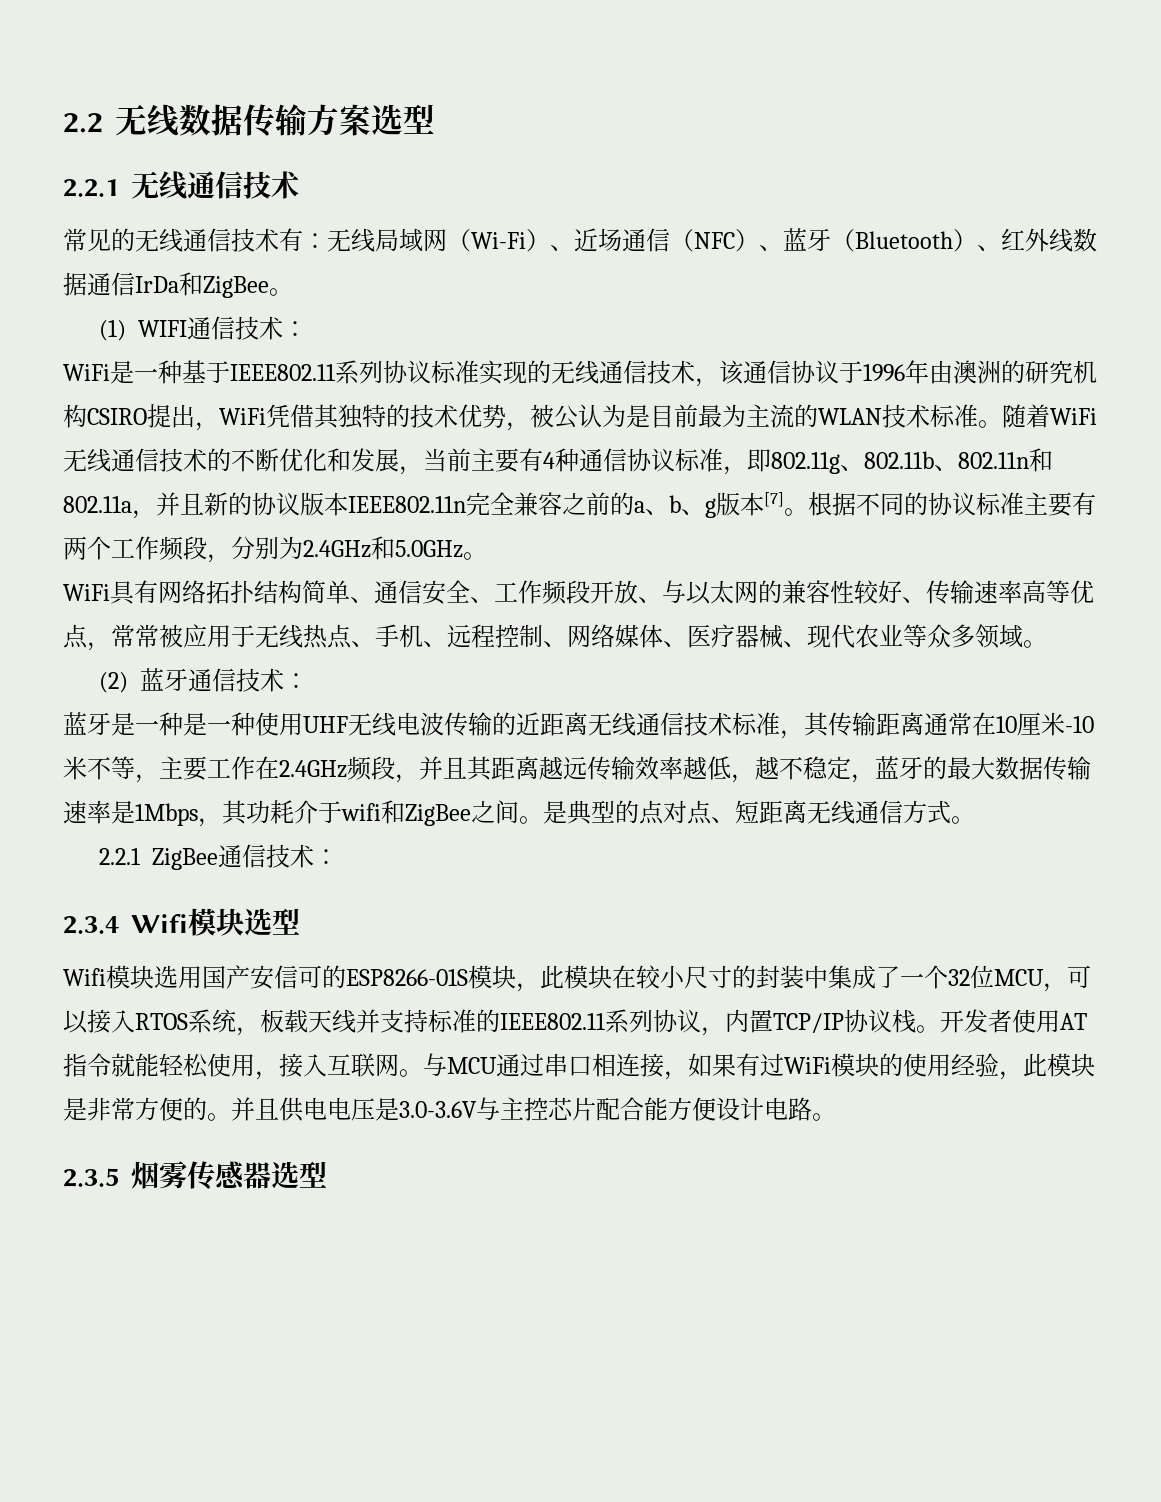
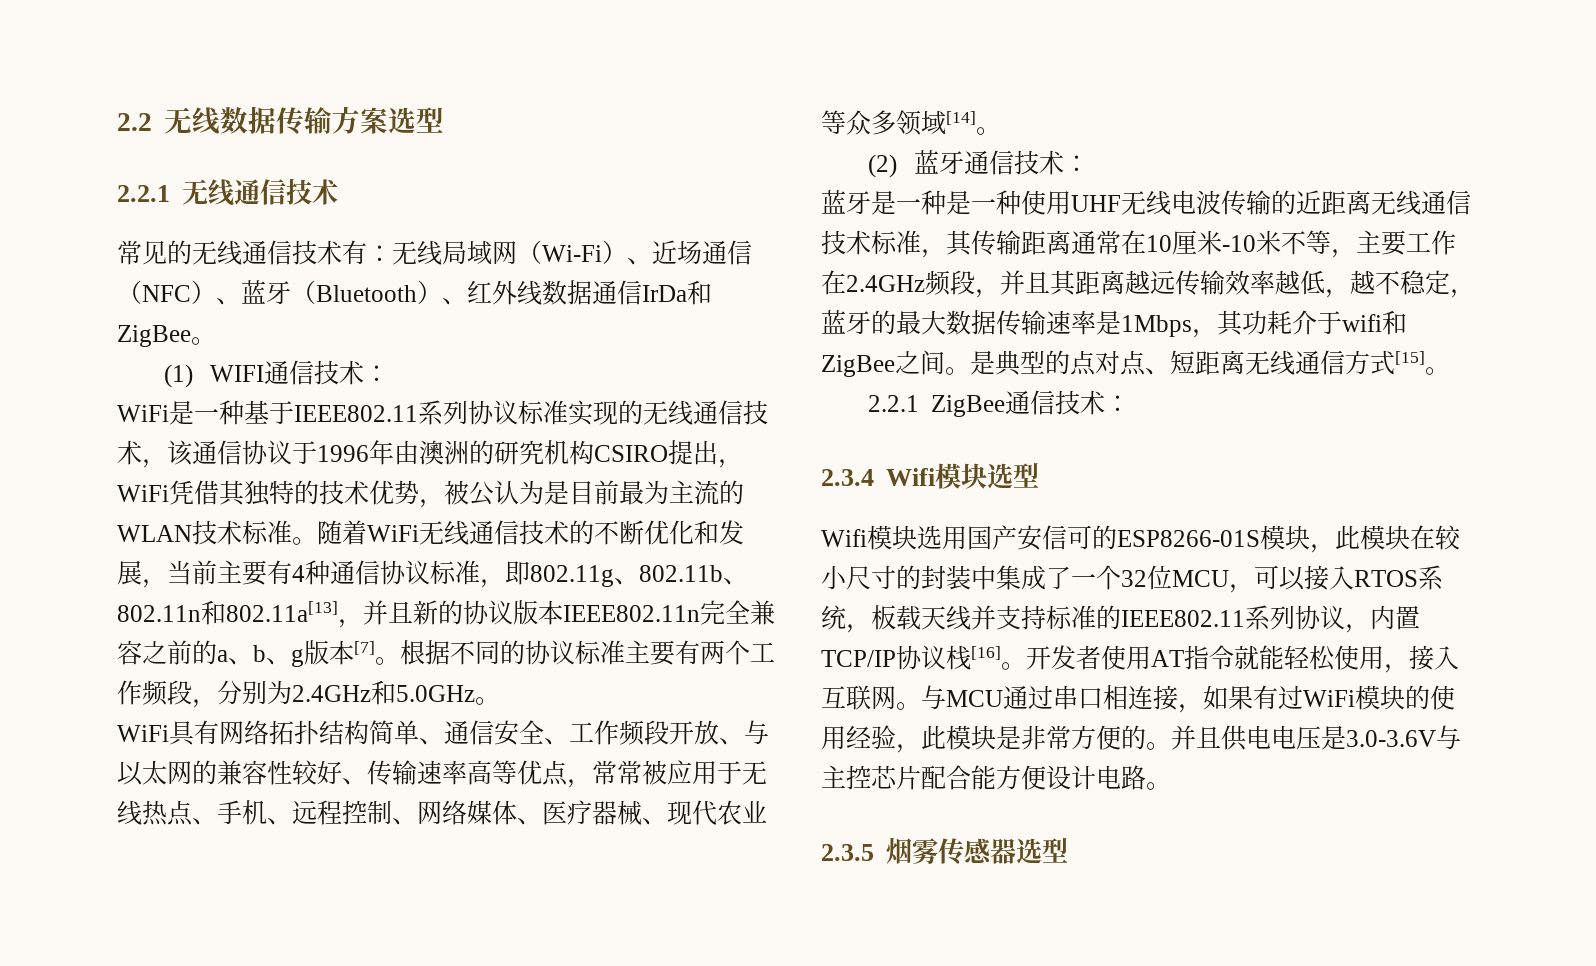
- 随着WiFi无线通信技术的不断优化和发展，当前主要有4种通信协议标准，即802.11g、802.11b、802.11n和802.11a，并且新的协议版本IEEE802.11n完全兼容之前的a、b、g版本[7]。
+ 随着WiFi无线通信技术的不断优化和发展，当前主要有4种通信协议标准，即802.11g、802.11b、802.11n和802.11a[13]，并且新的协议版本IEEE802.11n完全兼容之前的a、b、g版本[7]。
- WiFi具有网络拓扑结构简单、通信安全、工作频段开放、与以太网的兼容性较好、传输速率高等优点，常常被应用于无线热点、手机、远程控制、网络媒体、医疗器械、现代农业等众多领域。
+ WiFi具有网络拓扑结构简单、通信安全、工作频段开放、与以太网的兼容性较好、传输速率高等优点，常常被应用于无线热点、手机、远程控制、网络媒体、医疗器械、现代农业等众多领域[14]。
- 是典型的点对点、短距离无线通信方式。
+ 是典型的点对点、短距离无线通信方式[15]。
- Wifi模块选用国产安信可的ESP8266-01S模块，此模块在较小尺寸的封装中集成了一个32位MCU，可以接入RTOS系统，板载天线并支持标准的IEEE802.11系列协议，内置TCP/IP协议栈。
+ Wifi模块选用国产安信可的ESP8266-01S模块，此模块在较小尺寸的封装中集成了一个32位MCU，可以接入RTOS系统，板载天线并支持标准的IEEE802.11系列协议，内置TCP/IP协议栈[16]。

